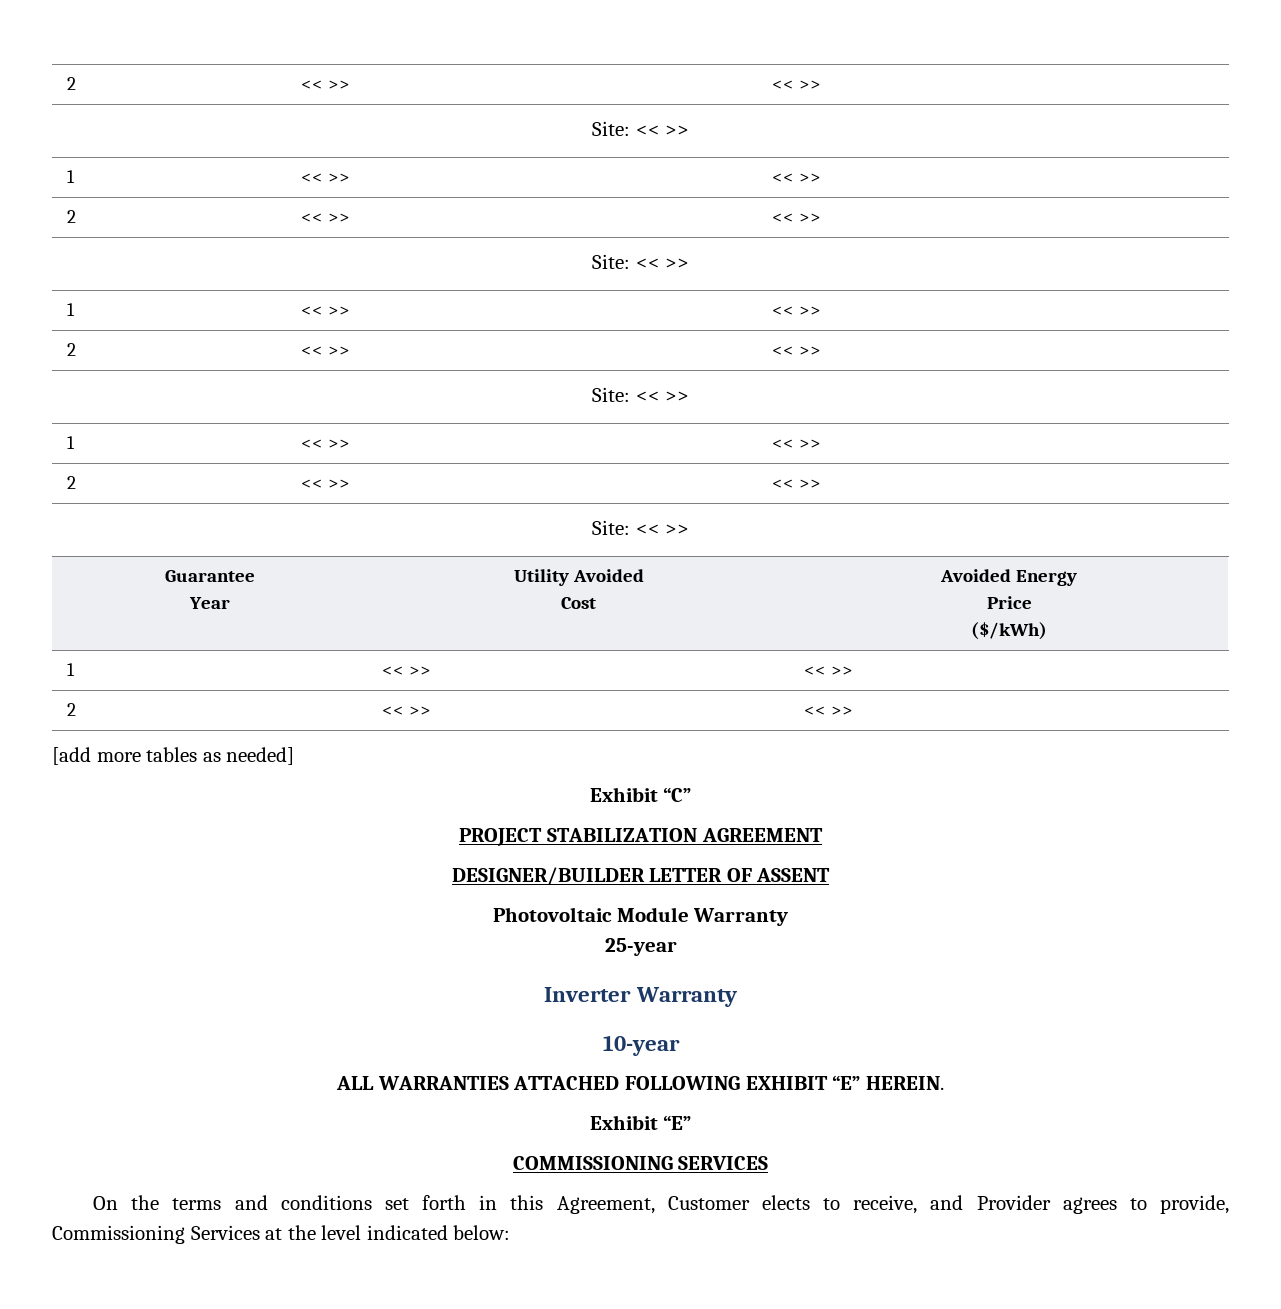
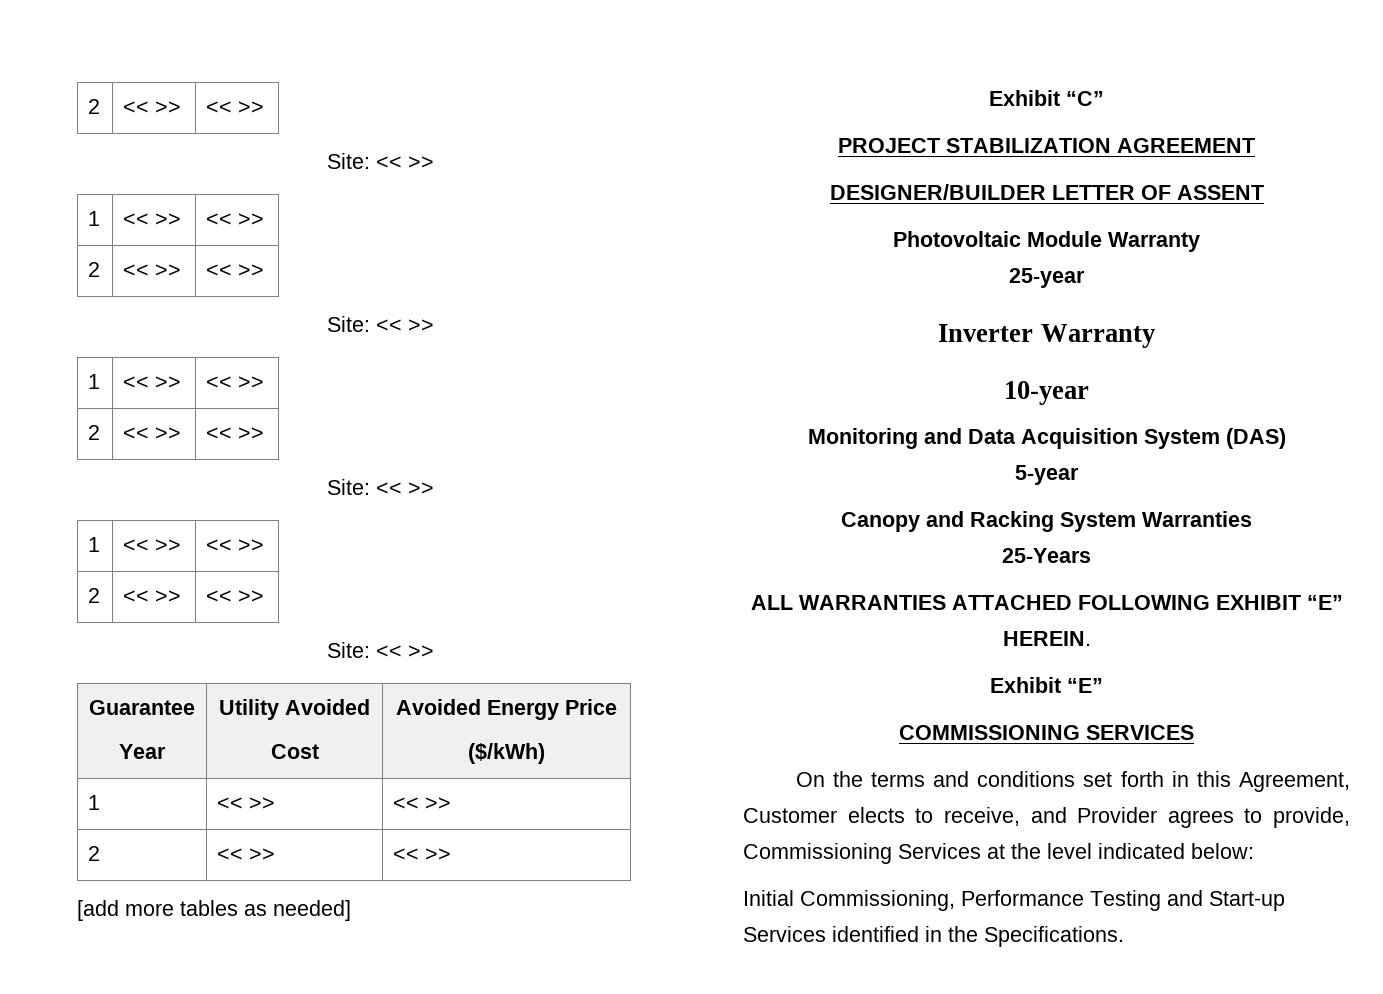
  Guarantee
  Year | Utility Avoided
- Cost | Avoided Energy
- Price
+ Cost | Avoided Energy Price
+ Monitoring and Data Acquisition System (DAS)
+ 5-year
+ Canopy and Racking System Warranties
+ 25-Years
+ Initial Commissioning, Performance Testing and Start-up Services identified in the Specifications.

